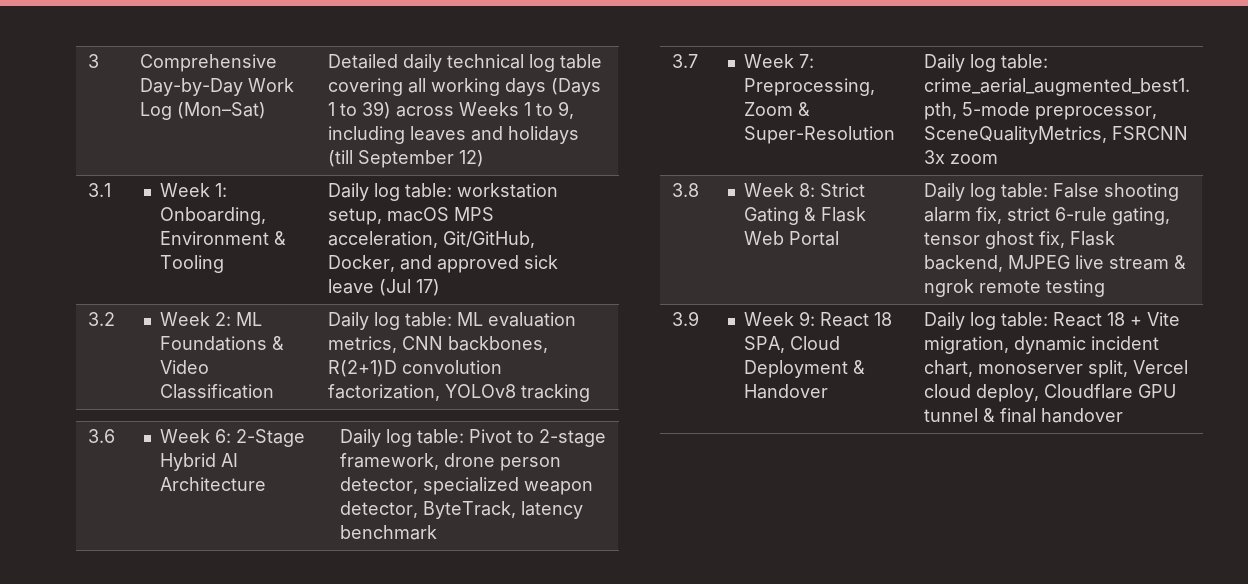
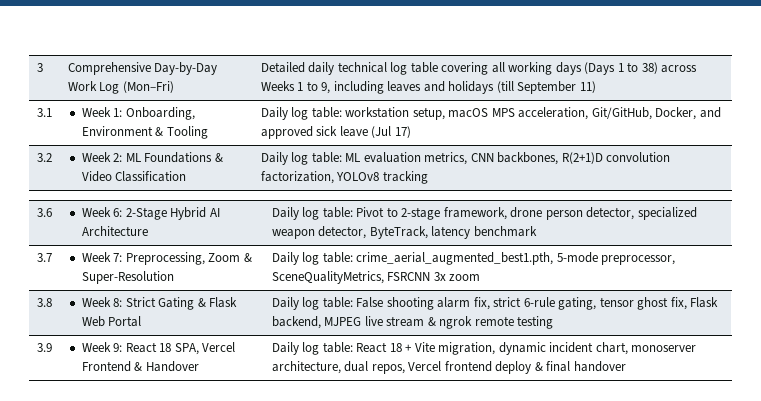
- 3 | Comprehensive Day-by-Day Work Log (Mon–Sat) | Detailed daily technical log table covering all working days (Days 1 to 39) across Weeks 1 to 9, including leaves and holidays (till September 12)
+ 3 | Comprehensive Day-by-Day Work Log (Mon–Fri) | Detailed daily technical log table covering all working days (Days 1 to 38) across Weeks 1 to 9, including leaves and holidays (till September 11)
- 3.9 | Week 9: React 18 SPA, Cloud Deployment & Handover | Daily log table: React 18 + Vite migration, dynamic incident chart, monoserver split, Vercel cloud deploy, Cloudflare GPU tunnel & final handover
+ 3.9 | Week 9: React 18 SPA, Vercel Frontend & Handover | Daily log table: React 18 + Vite migration, dynamic incident chart, monoserver architecture, dual repos, Vercel frontend deploy & final handover

